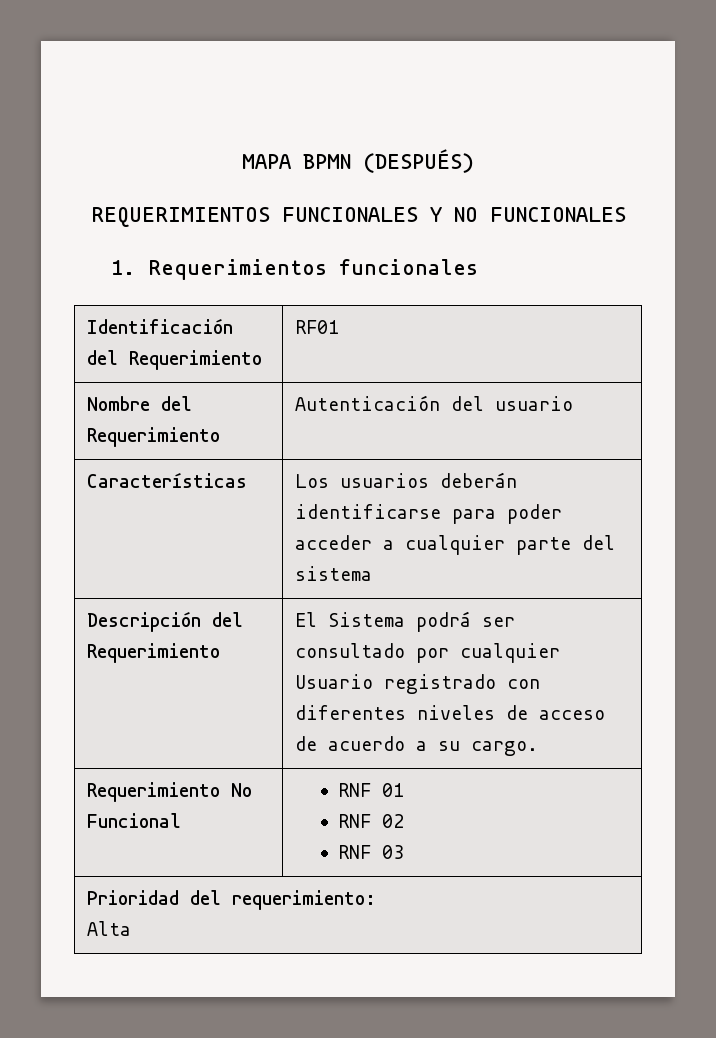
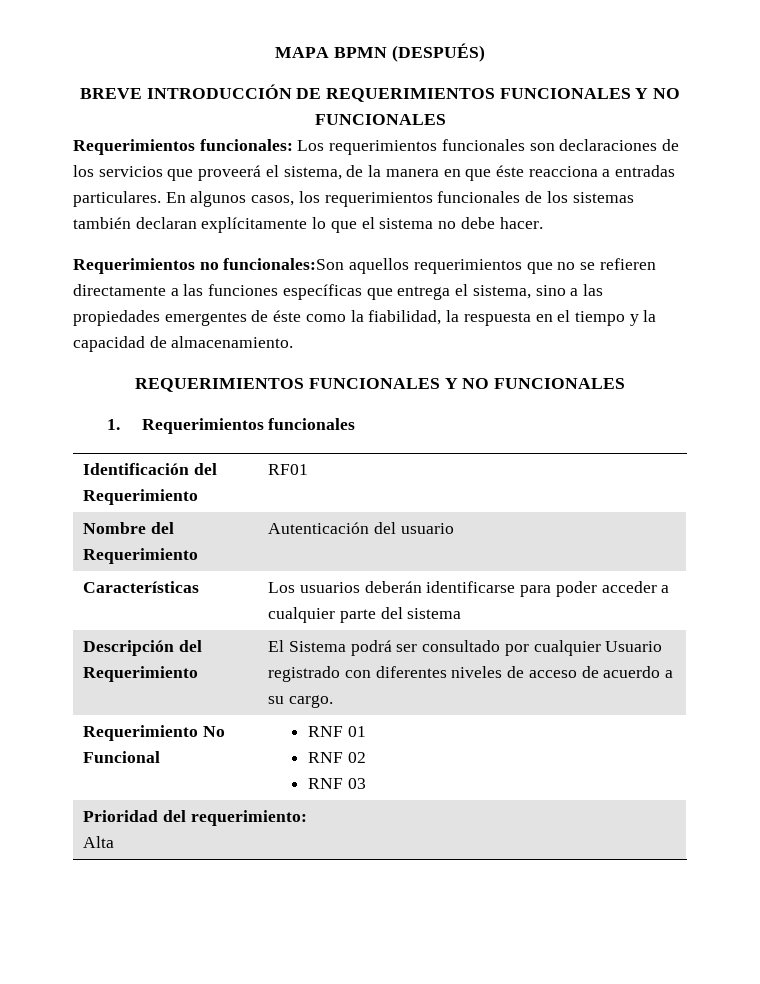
+ BREVE INTRODUCCIÓN DE REQUERIMIENTOS FUNCIONALES Y NO FUNCIONALES
+ Requerimientos funcionales: Los requerimientos funcionales son declaraciones de los servicios que proveerá el sistema, de la manera en que éste reacciona a entradas particulares. En algunos casos, los requerimientos funcionales de los sistemas también declaran explícitamente lo que el sistema no debe hacer.
+ Requerimientos no funcionales:Son aquellos requerimientos que no se refieren directamente a las funciones específicas que entrega el sistema, sino a las propiedades emergentes de éste como la fiabilidad, la respuesta en el tiempo y la capacidad de almacenamiento.

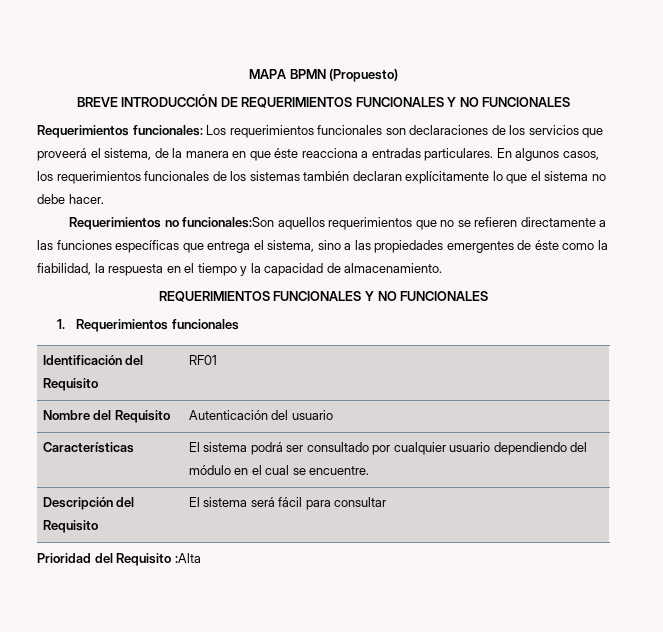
- MAPA BPMN (DESPUÉS)
+ MAPA BPMN (Propuesto)
- Identificación del Requerimiento | RF01
+ Identificación del Requisito | RF01
- Nombre del Requerimiento | Autenticación del usuario
+ Nombre del Requisito | Autenticación del usuario
- Características | Los usuarios deberán identificarse para poder acceder a cualquier parte del sistema
- Descripción del Requerimiento | El Sistema podrá ser consultado por cualquier Usuario registrado con diferentes niveles de acceso de acuerdo a su cargo.
- Requerimiento No Funcional | RNF 01
- RNF 02
- RNF 03
- Prioridad del requerimiento:
- Alta
+ Características | El sistema podrá ser consultado por cualquier usuario dependiendo del módulo en el cual se encuentre.
+ Descripción del Requisito | El sistema será fácil para consultar
+ Prioridad del Requisito :Alta

